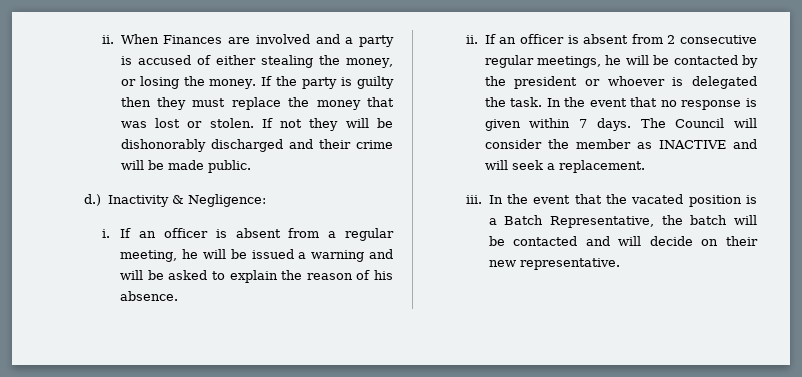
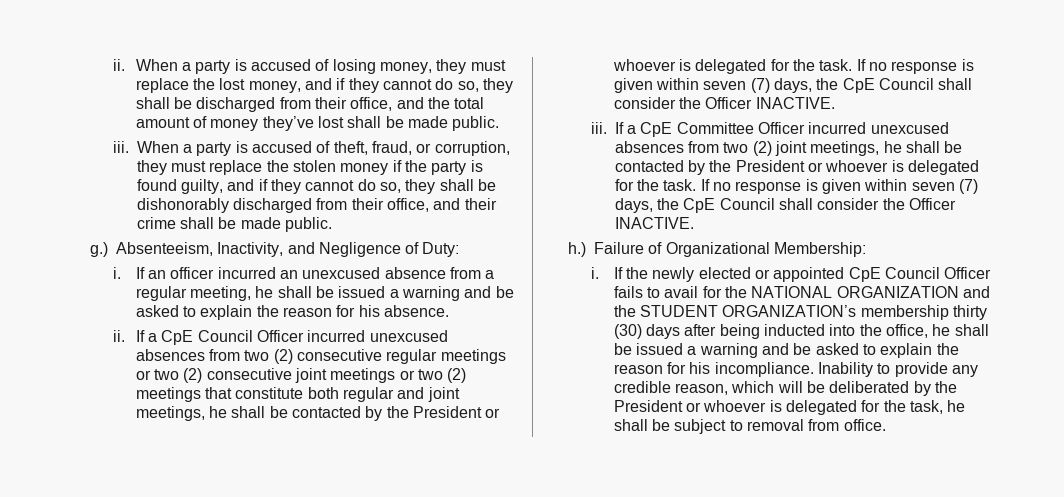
- When Finances are involved and a party is accused of either stealing the money, or losing the money. If the party is guilty then they must replace the money that was lost or stolen. If not they will be dishonorably discharged and their crime will be made public.
- d.) Inactivity & Negligence:
+ When a party is accused of losing money, they must replace the lost money, and if they cannot do so, they shall be discharged from their office, and the total amount of money they’ve lost shall be made public.
+ iii. When a party is accused of theft, fraud, or corruption, they must replace the stolen money if the party is found guilty, and if they cannot do so, they shall be dishonorably discharged from their office, and their crime shall be made public.
+ g.) Absenteeism, Inactivity, and Negligence of Duty:
- If an officer is absent from a regular meeting, he will be issued a warning and will be asked to explain the reason of his absence.
+ If an officer incurred an unexcused absence from a regular meeting, he shall be issued a warning and be asked to explain the reason for his absence.
- If an officer is absent from 2 consecutive regular meetings, he will be contacted by the president or whoever is delegated the task. In the event that no response is given within 7 days. The Council will consider the member as INACTIVE and will seek a replacement.
- iii. In the event that the vacated position is a Batch Representative, the batch will be contacted and will decide on their new representative.
+ If a CpE Council Officer incurred unexcused absences from two (2) consecutive regular meetings or two (2) consecutive joint meetings or two (2) meetings that constitute both regular and joint meetings, he shall be contacted by the President or whoever is delegated for the task. If no response is given within seven (7) days, the CpE Council shall consider the Officer INACTIVE.
+ iii. If a CpE Committee Officer incurred unexcused absences from two (2) joint meetings, he shall be contacted by the President or whoever is delegated for the task. If no response is given within seven (7) days, the CpE Council shall consider the Officer INACTIVE.
+ h.) Failure of Organizational Membership:
+ i. If the newly elected or appointed CpE Council Officer fails to avail for the NATIONAL ORGANIZATION and the STUDENT ORGANIZATION’s membership thirty (30) days after being inducted into the office, he shall be issued a warning and be asked to explain the reason for his incompliance. Inability to provide any credible reason, which will be deliberated by the President or whoever is delegated for the task, he shall be subject to removal from office.

